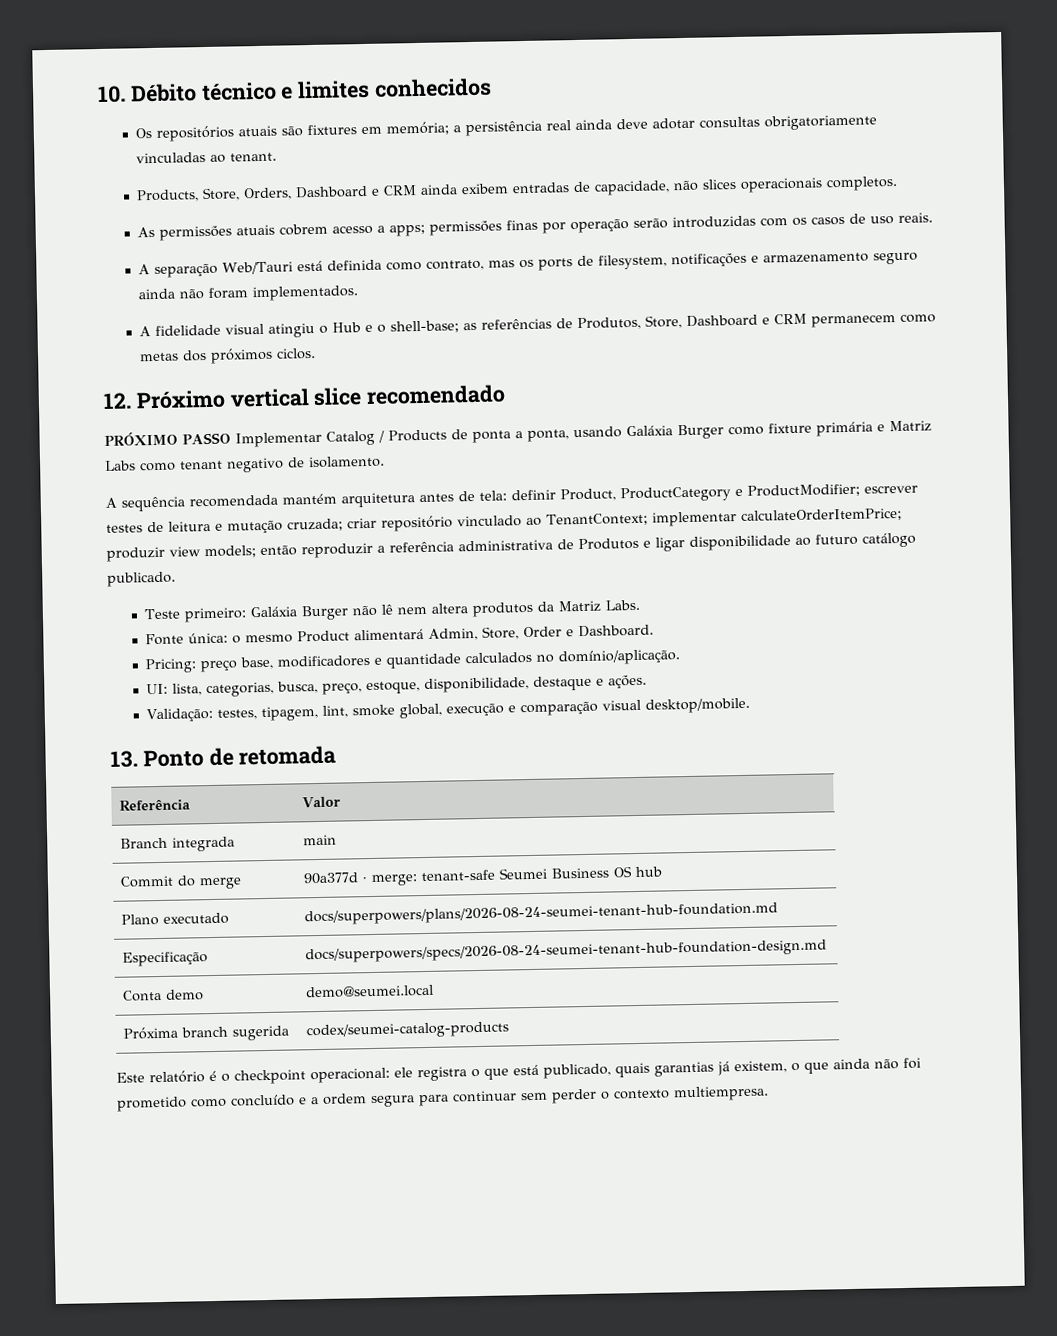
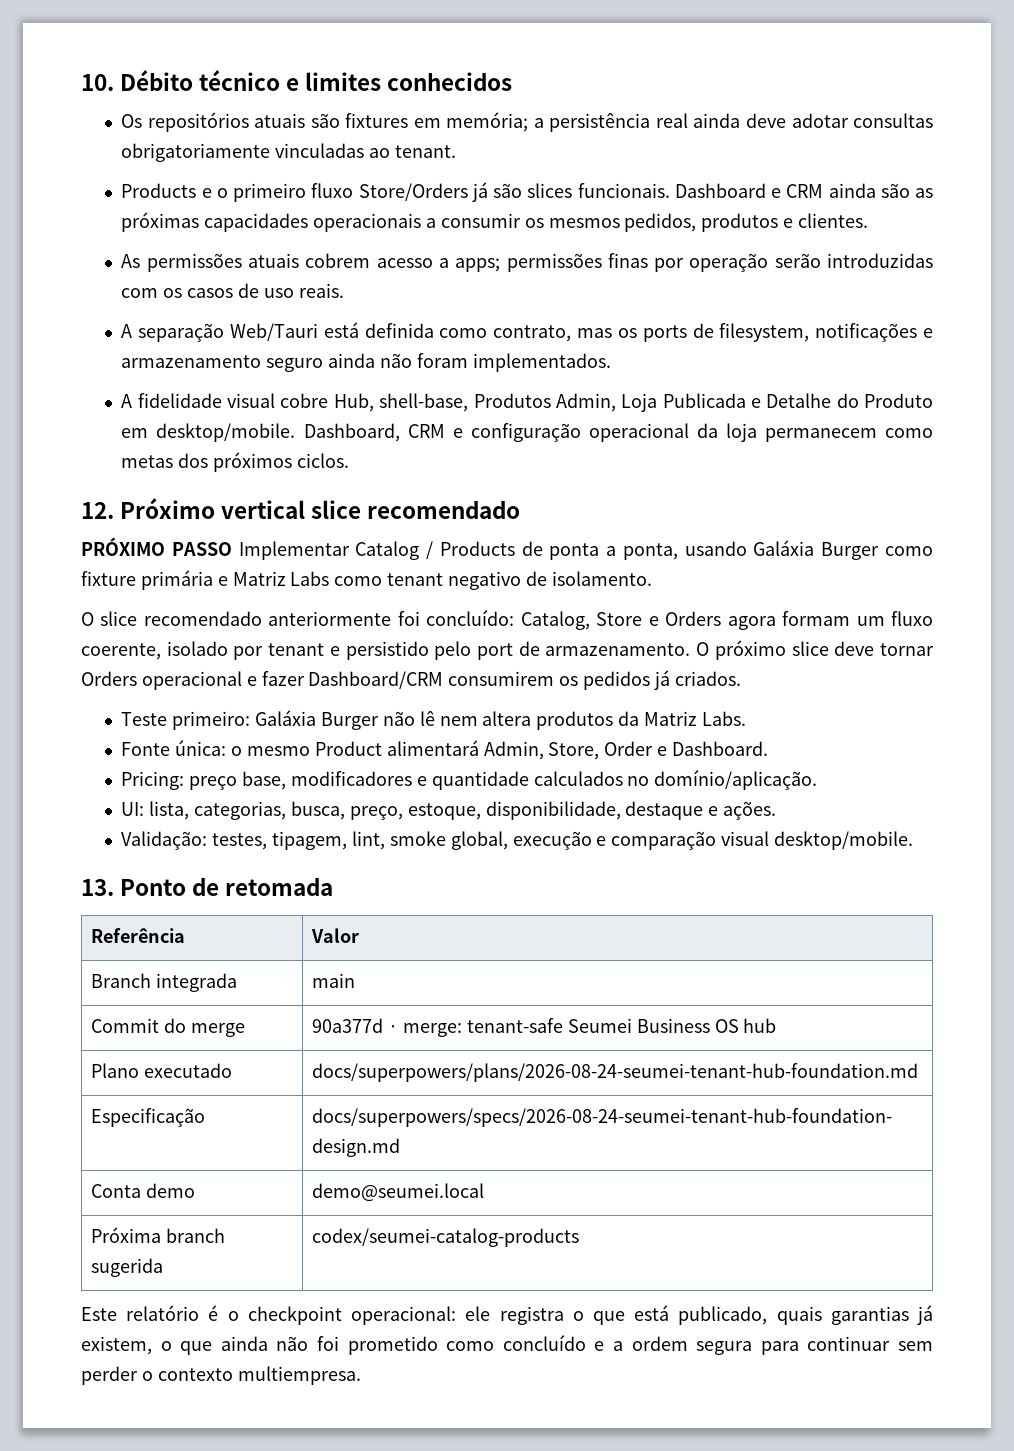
- Products, Store, Orders, Dashboard e CRM ainda exibem entradas de capacidade, não slices operacionais completos.
+ Products e o primeiro fluxo Store/Orders já são slices funcionais. Dashboard e CRM ainda são as próximas capacidades operacionais a consumir os mesmos pedidos, produtos e clientes.
- A fidelidade visual atingiu o Hub e o shell-base; as referências de Produtos, Store, Dashboard e CRM permanecem como metas dos próximos ciclos.
+ A fidelidade visual cobre Hub, shell-base, Produtos Admin, Loja Publicada e Detalhe do Produto em desktop/mobile. Dashboard, CRM e configuração operacional da loja permanecem como metas dos próximos ciclos.
- A sequência recomendada mantém arquitetura antes de tela: definir Product, ProductCategory e ProductModifier; escrever testes de leitura e mutação cruzada; criar repositório vinculado ao TenantContext; implementar calculateOrderItemPrice; produzir view models; então reproduzir a referência administrativa de Produtos e ligar disponibilidade ao futuro catálogo publicado.
+ O slice recomendado anteriormente foi concluído: Catalog, Store e Orders agora formam um fluxo coerente, isolado por tenant e persistido pelo port de armazenamento. O próximo slice deve tornar Orders operacional e fazer Dashboard/CRM consumirem os pedidos já criados.

